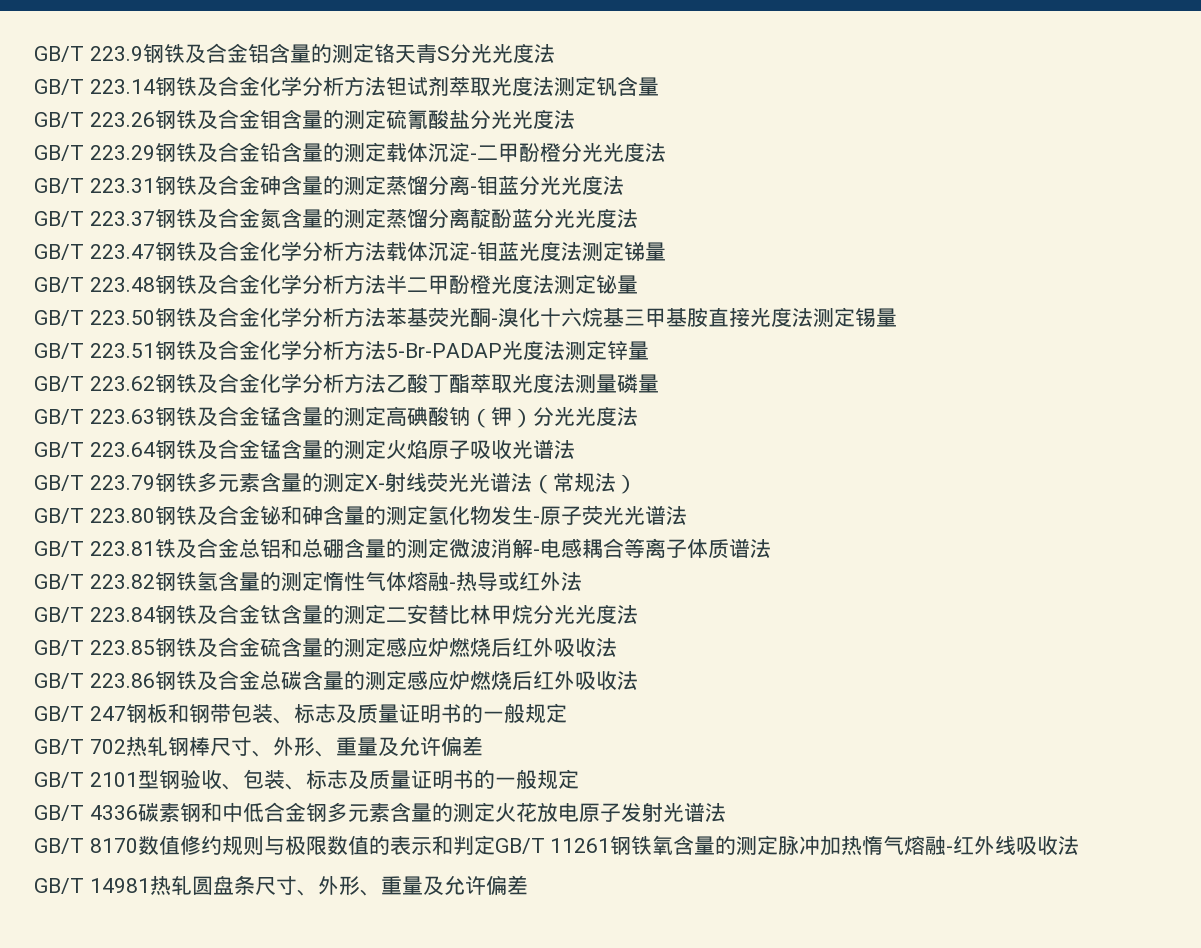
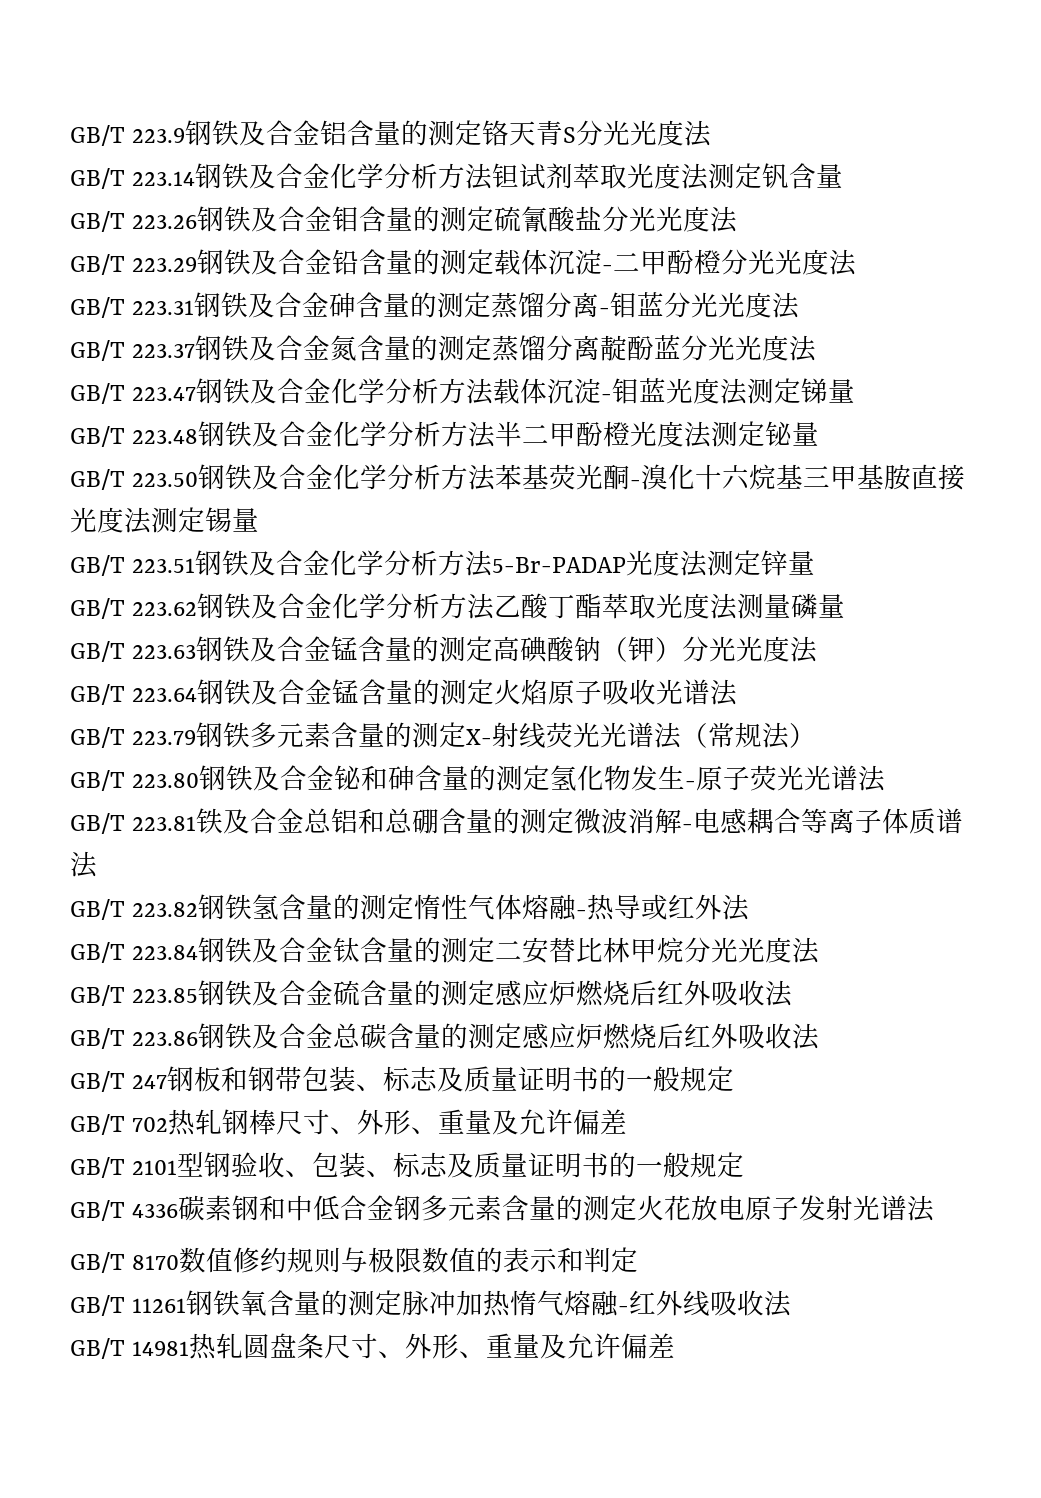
- GB/T 8170数值修约规则与极限数值的表示和判定GB/T 11261钢铁氧含量的测定脉冲加热惰气熔融-红外线吸收法
+ GB/T 8170数值修约规则与极限数值的表示和判定
+ GB/T 11261钢铁氧含量的测定脉冲加热惰气熔融-红外线吸收法

